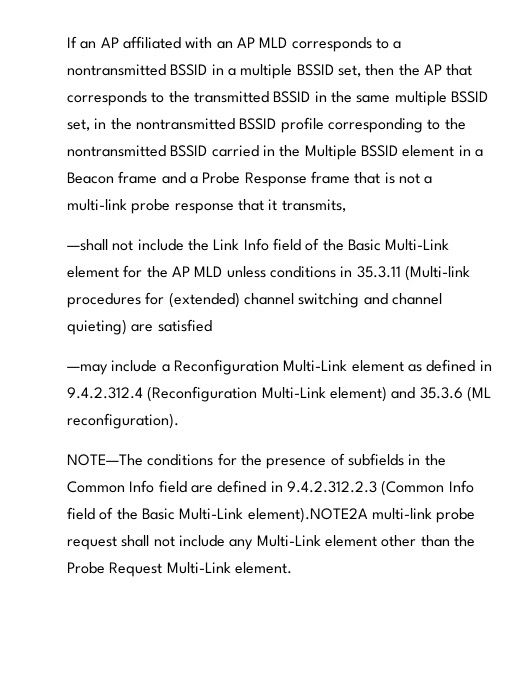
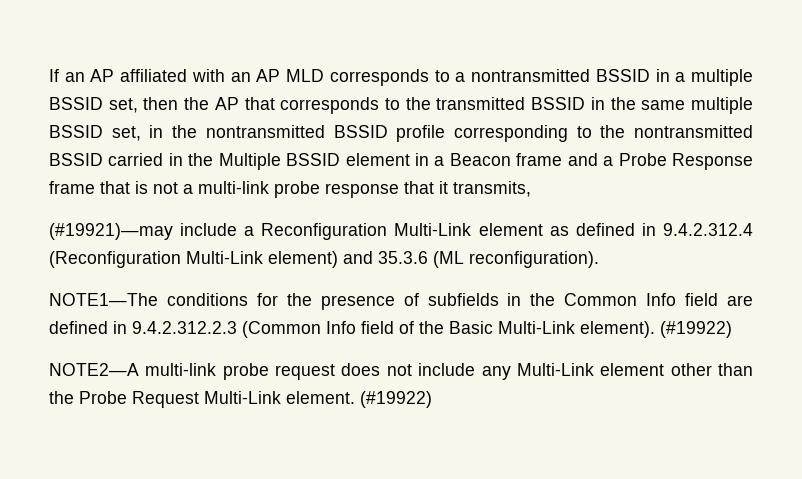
- —shall not include the Link Info field of the Basic Multi-Link element for the AP MLD unless conditions in 35.3.11 (Multi-link procedures for (extended) channel switching and channel quieting) are satisfied
- —may include a Reconfiguration Multi-Link element as defined in 9.4.2.312.4 (Reconfiguration Multi-Link element) and 35.3.6 (ML reconfiguration).
+ (#19921)—may include a Reconfiguration Multi-Link element as defined in 9.4.2.312.4 (Reconfiguration Multi-Link element) and 35.3.6 (ML reconfiguration).
- NOTE—The conditions for the presence of subfields in the Common Info field are defined in 9.4.2.312.2.3 (Common Info field of the Basic Multi-Link element).NOTE2A multi-link probe request shall not include any Multi-Link element other than the Probe Request Multi-Link element.
+ NOTE1—The conditions for the presence of subfields in the Common Info field are defined in 9.4.2.312.2.3 (Common Info field of the Basic Multi-Link element). (#19922)
+ NOTE2—A multi-link probe request does not include any Multi-Link element other than the Probe Request Multi-Link element. (#19922)

